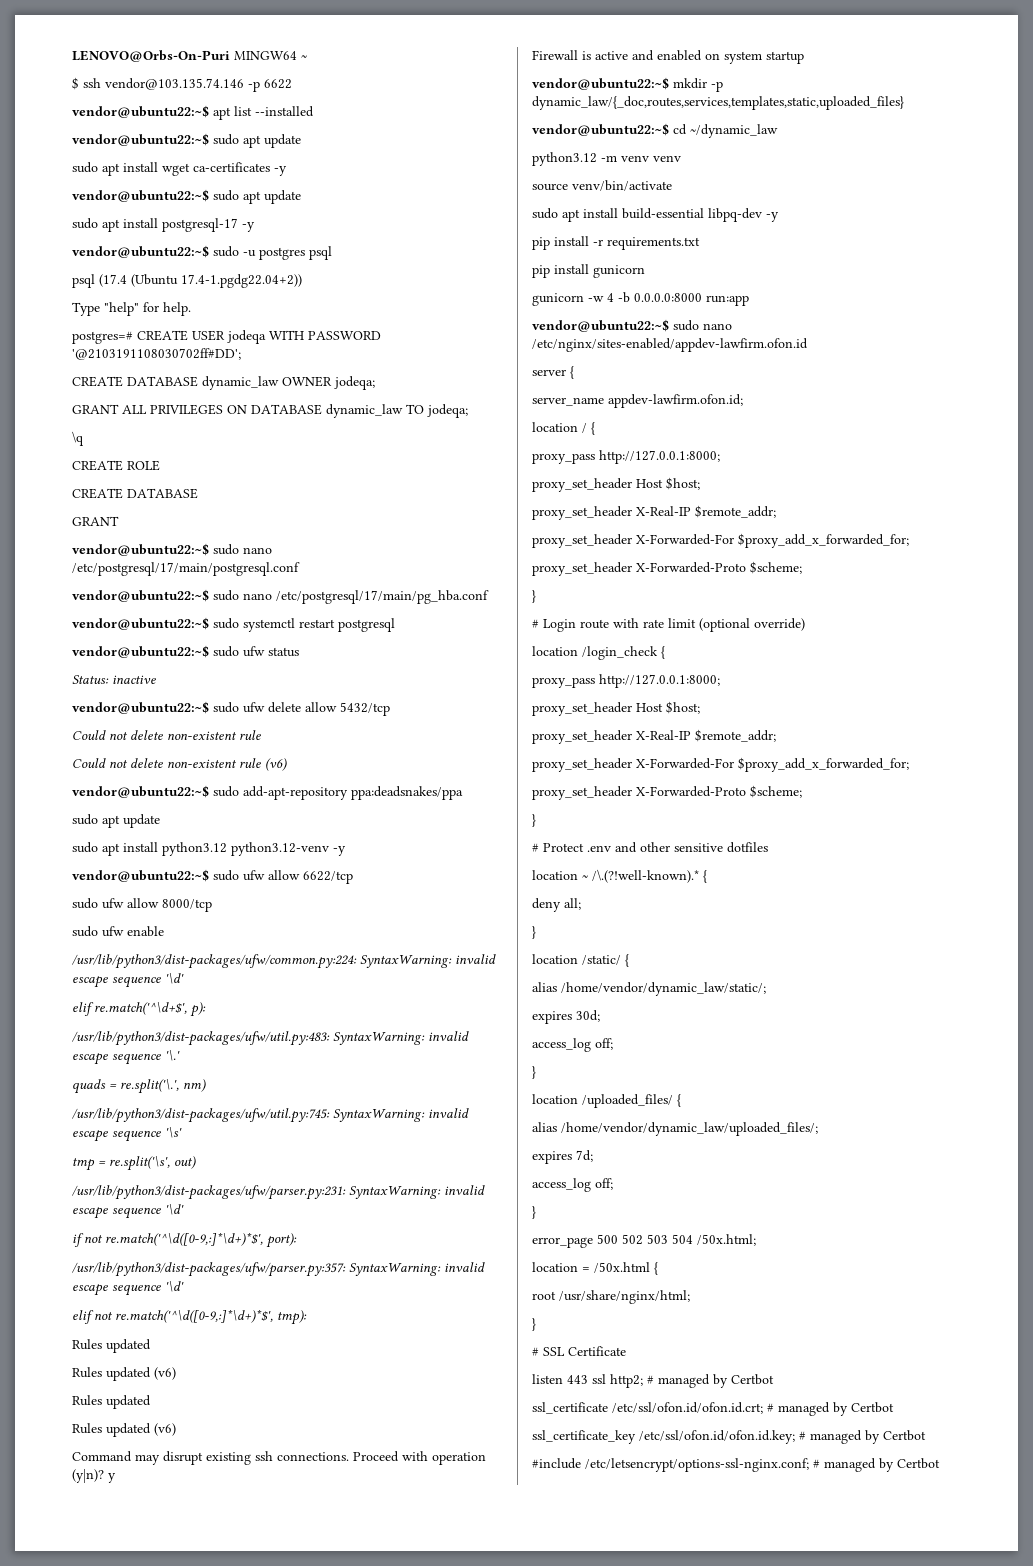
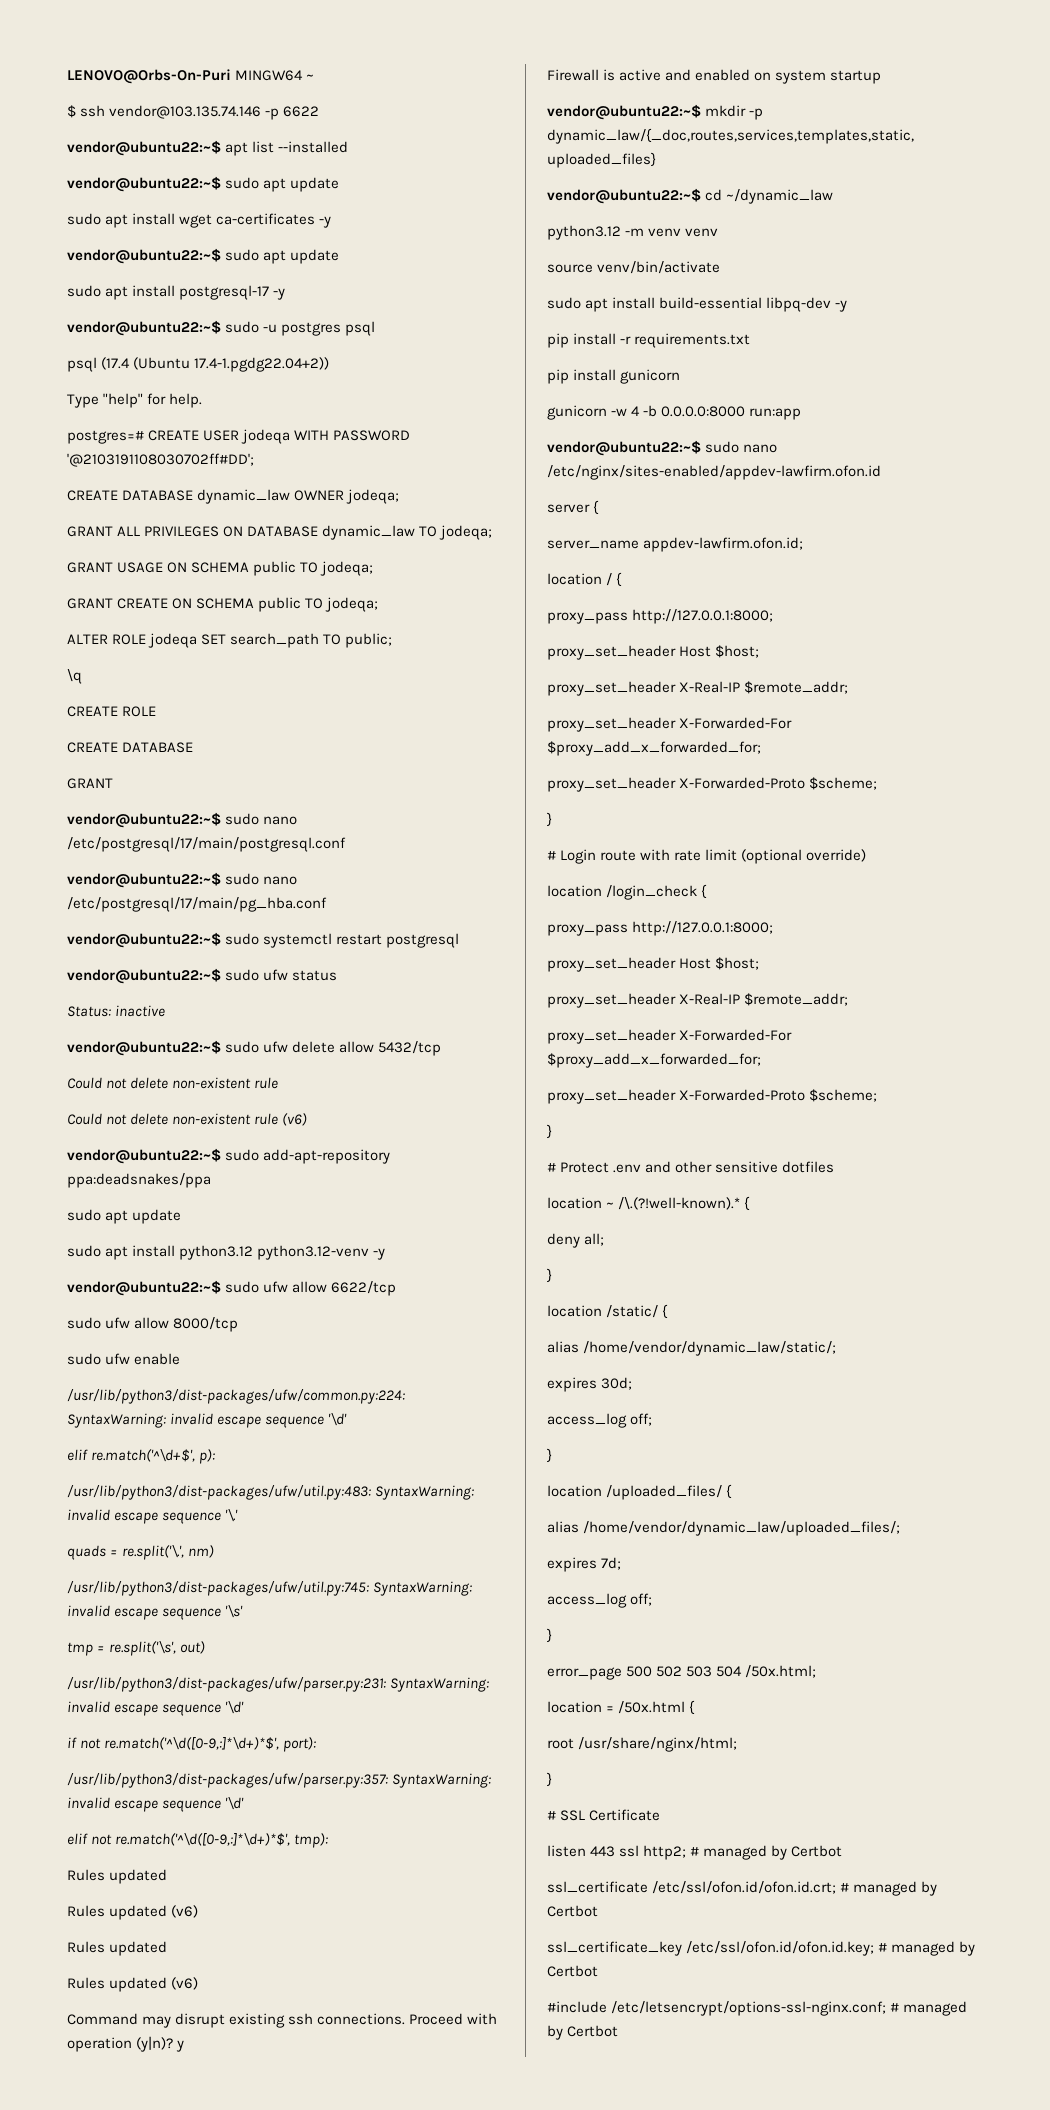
+ GRANT USAGE ON SCHEMA public TO jodeqa;
+ GRANT CREATE ON SCHEMA public TO jodeqa;
+ ALTER ROLE jodeqa SET search_path TO public;

